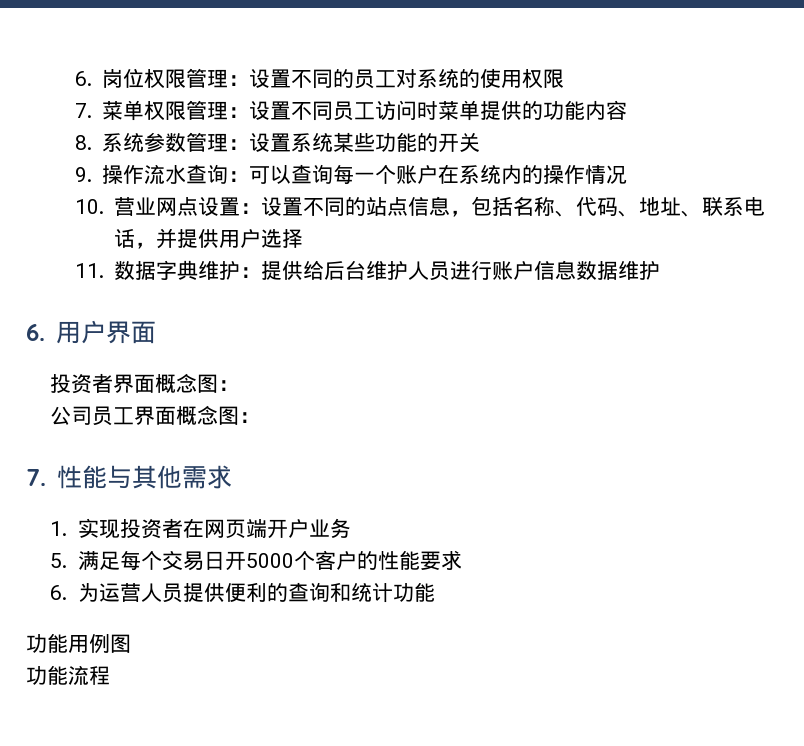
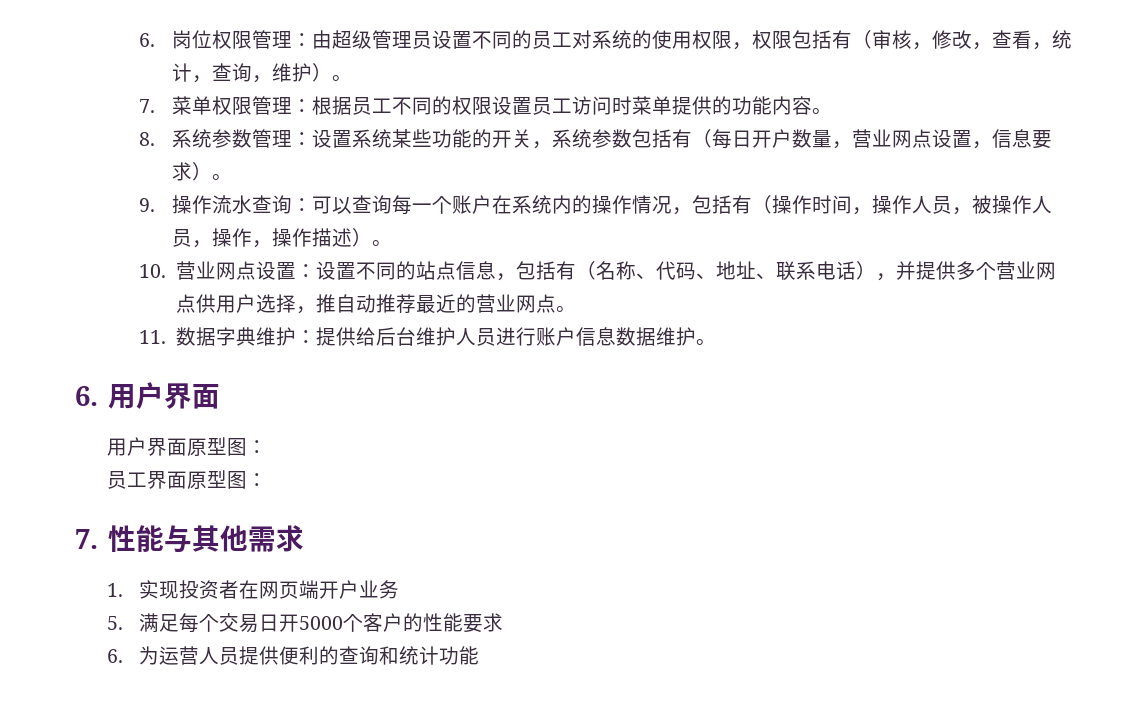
- 6.岗位权限管理：设置不同的员工对系统的使用权限
+ 6.岗位权限管理：由超级管理员设置不同的员工对系统的使用权限，权限包括有（审核，修改，查看，统计，查询，维护）。
- 7.菜单权限管理：设置不同员工访问时菜单提供的功能内容
+ 7.菜单权限管理：根据员工不同的权限设置员工访问时菜单提供的功能内容。
- 8.系统参数管理：设置系统某些功能的开关
+ 8.系统参数管理：设置系统某些功能的开关，系统参数包括有（每日开户数量，营业网点设置，信息要求）。
- 9.操作流水查询：可以查询每一个账户在系统内的操作情况
+ 9.操作流水查询：可以查询每一个账户在系统内的操作情况，包括有（操作时间，操作人员，被操作人员，操作，操作描述）。
- 10.营业网点设置：设置不同的站点信息，包括名称、代码、地址、联系电话，并提供用户选择
+ 10.营业网点设置：设置不同的站点信息，包括有（名称、代码、地址、联系电话），并提供多个营业网点供用户选择，推自动推荐最近的营业网点。
- 11.数据字典维护：提供给后台维护人员进行账户信息数据维护
+ 11.数据字典维护：提供给后台维护人员进行账户信息数据维护。
- 投资者界面概念图：
- 公司员工界面概念图：
+ 用户界面原型图：
+ 员工界面原型图：
- 功能用例图
- 功能流程

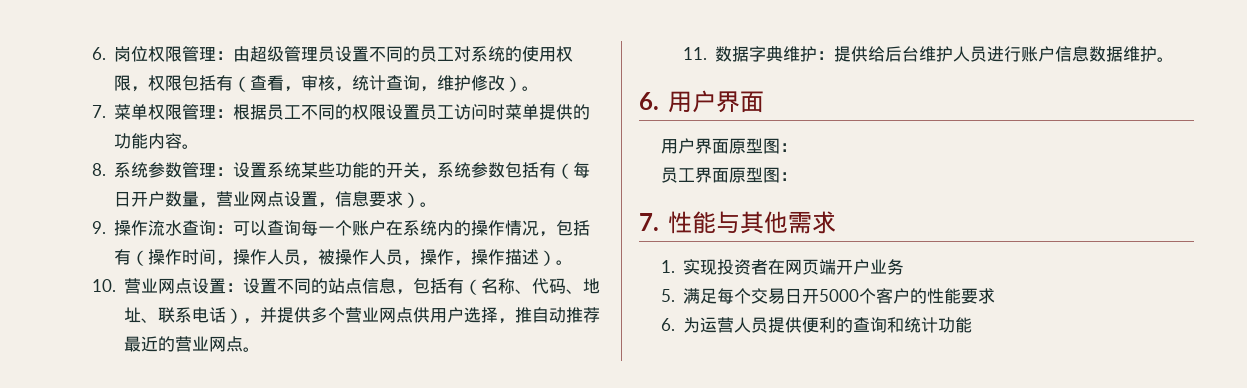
- 6.岗位权限管理：由超级管理员设置不同的员工对系统的使用权限，权限包括有（审核，修改，查看，统计，查询，维护）。
+ 6.岗位权限管理：由超级管理员设置不同的员工对系统的使用权限，权限包括有（查看，审核，统计查询，维护修改）。

